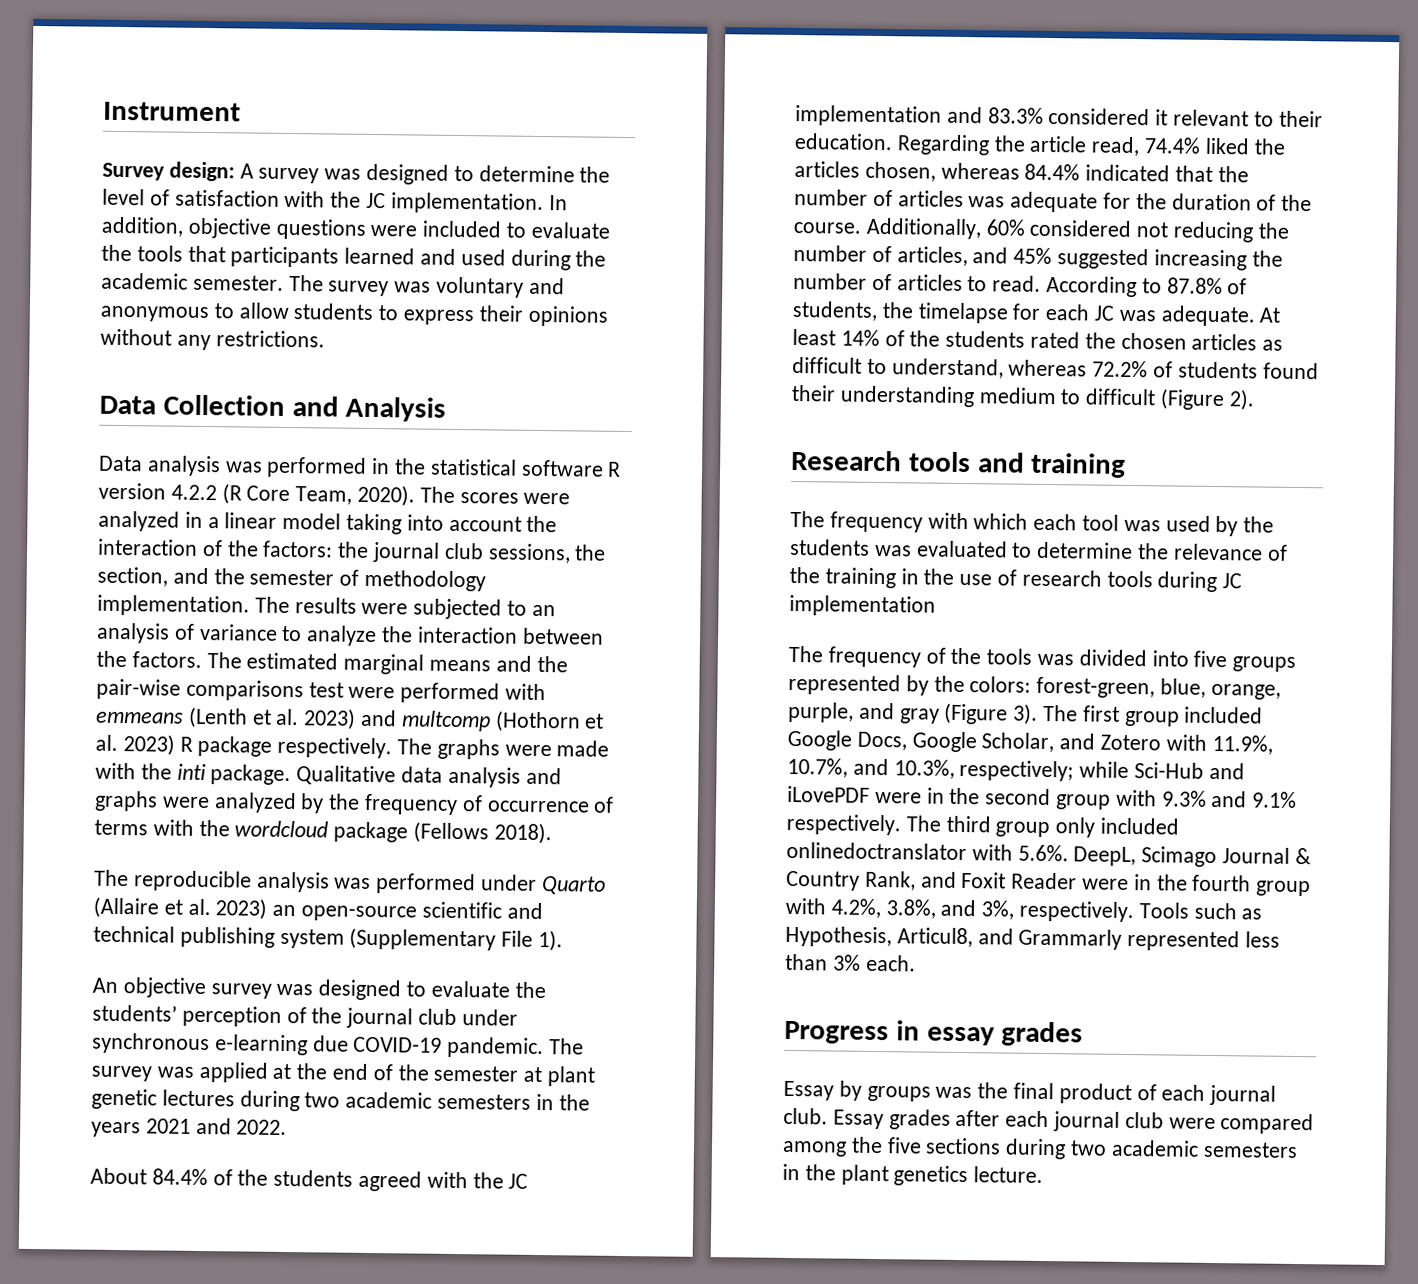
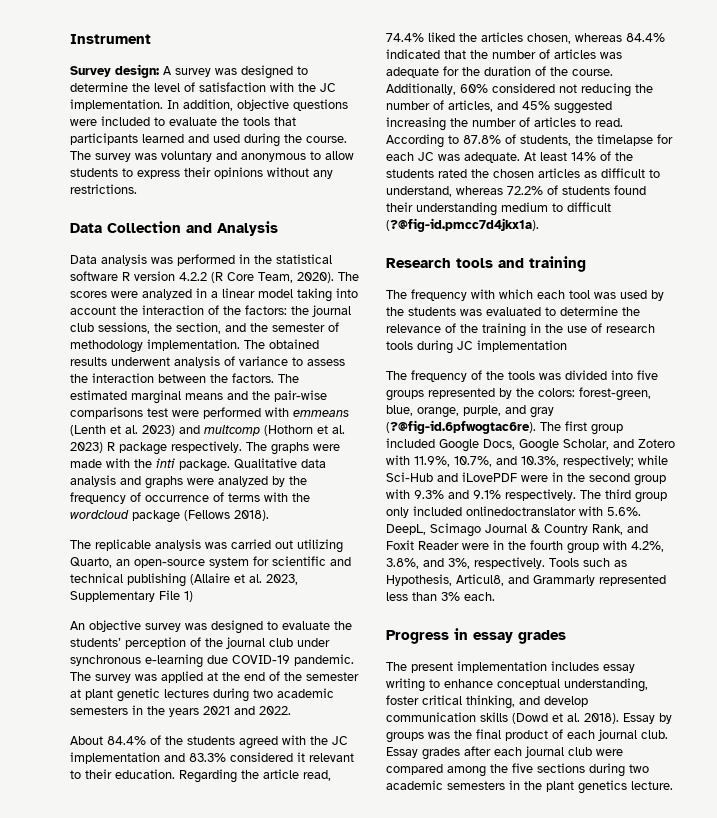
- In addition, objective questions were included to evaluate the tools that participants learned and used during the academic semester.
+ In addition, objective questions were included to evaluate the tools that participants learned and used during the course.
- The results were subjected to an analysis of variance to analyze the interaction between the factors.
+ The obtained results underwent analysis of variance to assess the interaction between the factors.
- The reproducible analysis was performed under Quarto (Allaire et al. 2023) an open-source scientific and technical publishing system (Supplementary File 1).
+ The replicable analysis was carried out utilizing Quarto, an open-source system for scientific and technical publishing (Allaire et al. 2023, Supplementary File 1)
- At least 14% of the students rated the chosen articles as difficult to understand, whereas 72.2% of students found their understanding medium to difficult (Figure 2).
+ At least 14% of the students rated the chosen articles as difficult to understand, whereas 72.2% of students found their understanding medium to difficult (?@fig-id.pmcc7d4jkx1a).
- The frequency of the tools was divided into five groups represented by the colors: forest-green, blue, orange, purple, and gray (Figure 3). The first group included Google Docs, Google Scholar, and Zotero with 11.9%, 10.7%, and 10.3%, respectively; while Sci-Hub and iLovePDF were in the second group with 9.3% and 9.1% respectively.
+ The frequency of the tools was divided into five groups represented by the colors: forest-green, blue, orange, purple, and gray (?@fig-id.6pfwogtac6re). The first group included Google Docs, Google Scholar, and Zotero with 11.9%, 10.7%, and 10.3%, respectively; while Sci-Hub and iLovePDF were in the second group with 9.3% and 9.1% respectively.
+ The present implementation includes essay writing to enhance conceptual understanding, foster critical thinking, and develop communication skills (Dowd et al. 2018).

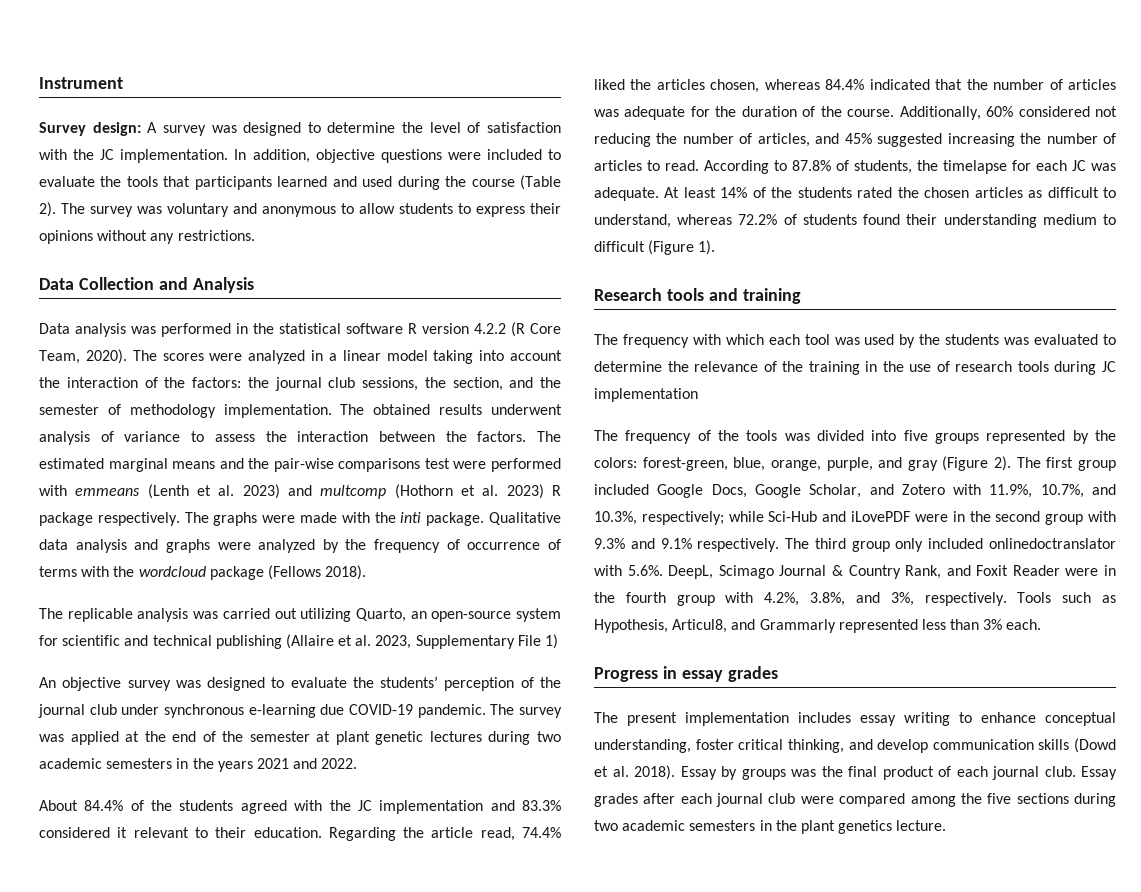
- In addition, objective questions were included to evaluate the tools that participants learned and used during the course.
+ In addition, objective questions were included to evaluate the tools that participants learned and used during the course (Table 2).
- At least 14% of the students rated the chosen articles as difficult to understand, whereas 72.2% of students found their understanding medium to difficult (?@fig-id.pmcc7d4jkx1a).
+ At least 14% of the students rated the chosen articles as difficult to understand, whereas 72.2% of students found their understanding medium to difficult (Figure 1).
- The frequency of the tools was divided into five groups represented by the colors: forest-green, blue, orange, purple, and gray (?@fig-id.6pfwogtac6re). The first group included Google Docs, Google Scholar, and Zotero with 11.9%, 10.7%, and 10.3%, respectively; while Sci-Hub and iLovePDF were in the second group with 9.3% and 9.1% respectively.
+ The frequency of the tools was divided into five groups represented by the colors: forest-green, blue, orange, purple, and gray (Figure 2). The first group included Google Docs, Google Scholar, and Zotero with 11.9%, 10.7%, and 10.3%, respectively; while Sci-Hub and iLovePDF were in the second group with 9.3% and 9.1% respectively.

